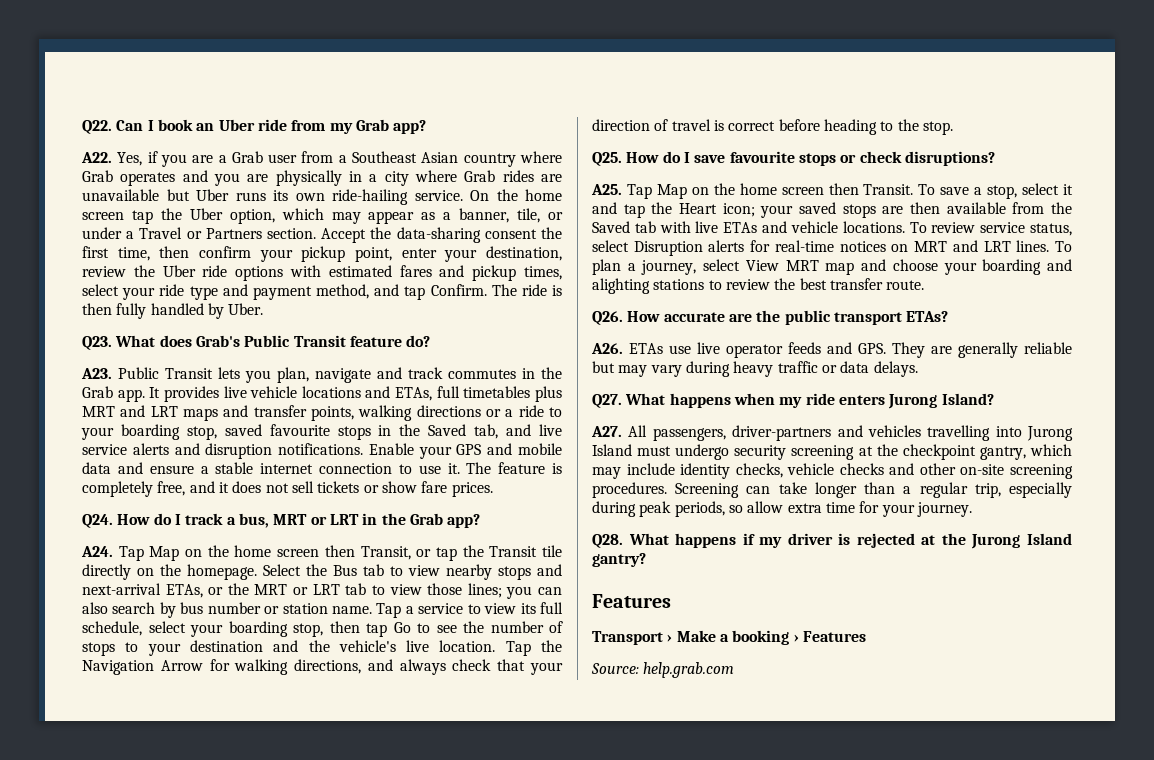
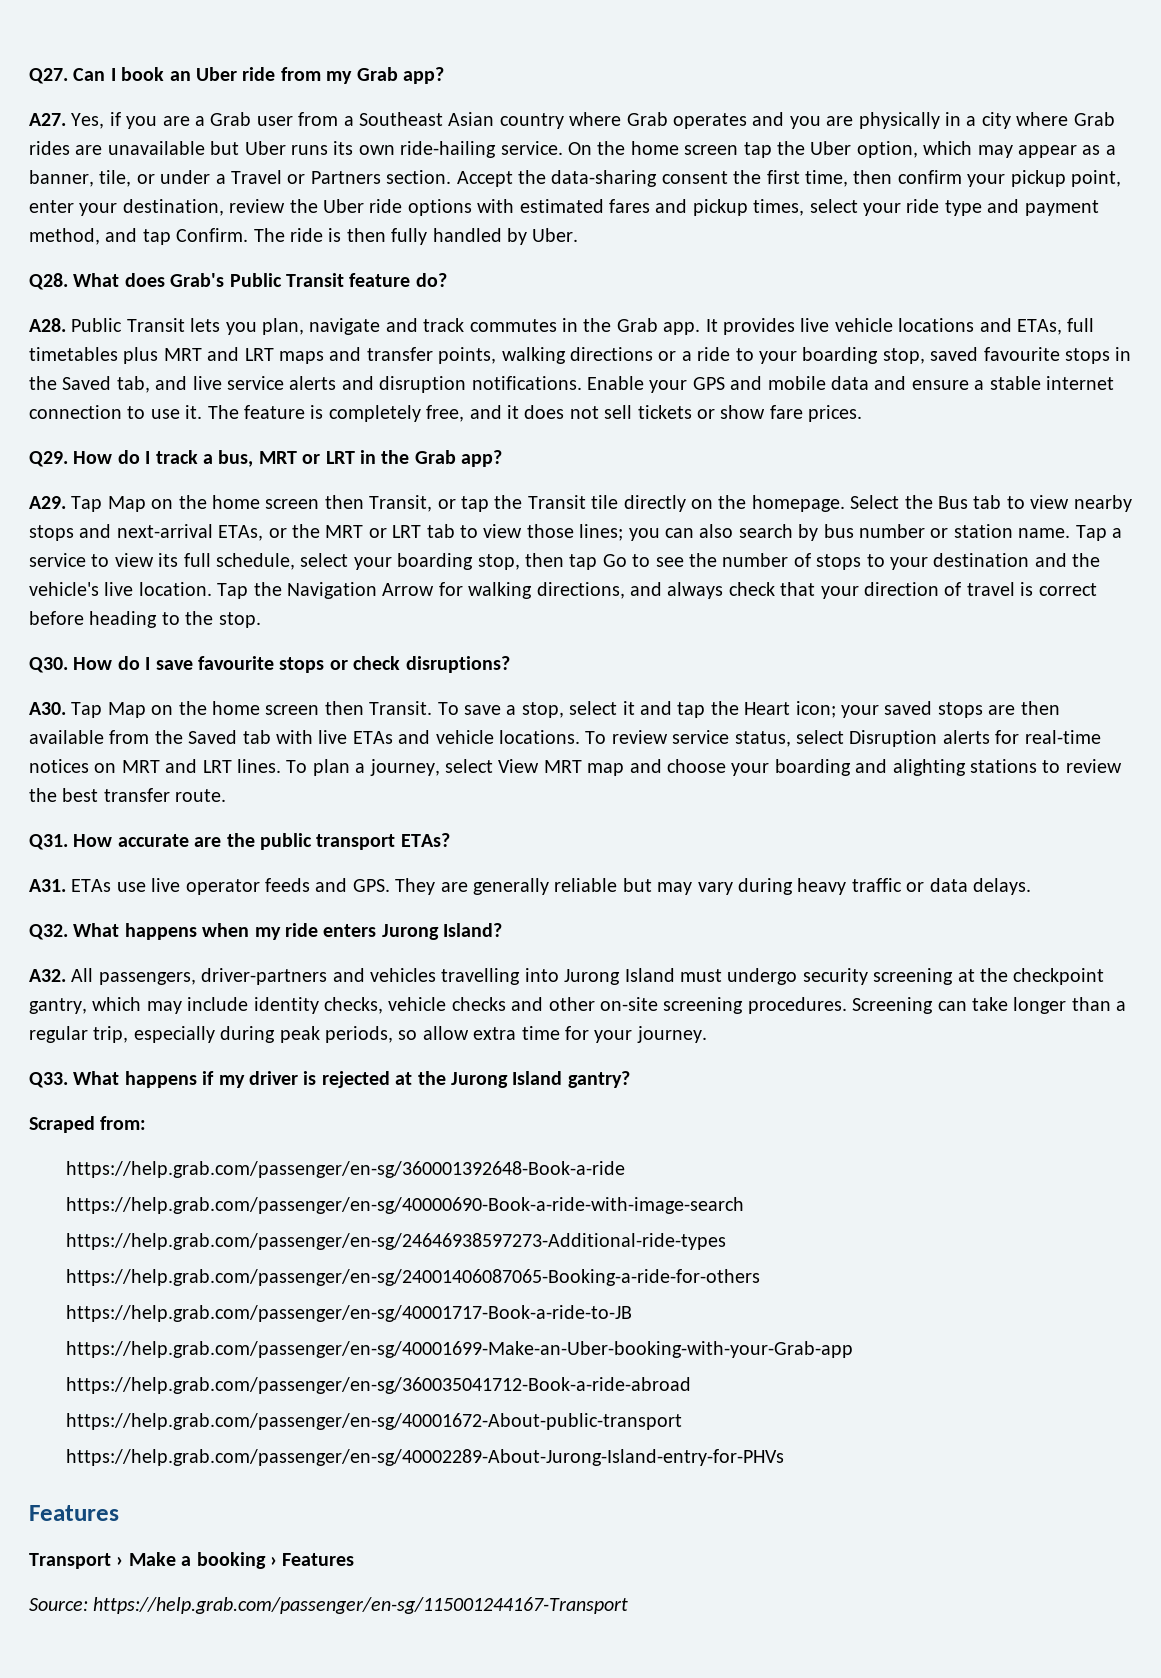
- Q22. Can I book an Uber ride from my Grab app?
+ Q27. Can I book an Uber ride from my Grab app?
- A22. Yes, if you are a Grab user from a Southeast Asian country where Grab operates and you are physically in a city where Grab rides are unavailable but Uber runs its own ride-hailing service.
+ A27. Yes, if you are a Grab user from a Southeast Asian country where Grab operates and you are physically in a city where Grab rides are unavailable but Uber runs its own ride-hailing service.
- Q23. What does Grab's Public Transit feature do?
+ Q28. What does Grab's Public Transit feature do?
- A23. Public Transit lets you plan, navigate and track commutes in the Grab app.
+ A28. Public Transit lets you plan, navigate and track commutes in the Grab app.
- Q24. How do I track a bus, MRT or LRT in the Grab app?
+ Q29. How do I track a bus, MRT or LRT in the Grab app?
- A24. Tap Map on the home screen then Transit, or tap the Transit tile directly on the homepage.
+ A29. Tap Map on the home screen then Transit, or tap the Transit tile directly on the homepage.
- Q25. How do I save favourite stops or check disruptions?
+ Q30. How do I save favourite stops or check disruptions?
- A25. Tap Map on the home screen then Transit.
+ A30. Tap Map on the home screen then Transit.
- Q26. How accurate are the public transport ETAs?
+ Q31. How accurate are the public transport ETAs?
- A26. ETAs use live operator feeds and GPS. They are generally reliable but may vary during heavy traffic or data delays.
+ A31. ETAs use live operator feeds and GPS. They are generally reliable but may vary during heavy traffic or data delays.
- Q27. What happens when my ride enters Jurong Island?
+ Q32. What happens when my ride enters Jurong Island?
- A27. All passengers, driver-partners and vehicles travelling into Jurong Island must undergo security screening at the checkpoint gantry, which may include identity checks, vehicle checks and other on-site screening procedures.
+ A32. All passengers, driver-partners and vehicles travelling into Jurong Island must undergo security screening at the checkpoint gantry, which may include identity checks, vehicle checks and other on-site screening procedures.
- Q28. What happens if my driver is rejected at the Jurong Island gantry?
+ Q33. What happens if my driver is rejected at the Jurong Island gantry?
+ Scraped from:
+ https://help.grab.com/passenger/en-sg/360001392648-Book-a-ride
+ https://help.grab.com/passenger/en-sg/40000690-Book-a-ride-with-image-search
+ https://help.grab.com/passenger/en-sg/24646938597273-Additional-ride-types
+ https://help.grab.com/passenger/en-sg/24001406087065-Booking-a-ride-for-others
+ https://help.grab.com/passenger/en-sg/40001717-Book-a-ride-to-JB
+ https://help.grab.com/passenger/en-sg/40001699-Make-an-Uber-booking-with-your-Grab-app
+ https://help.grab.com/passenger/en-sg/360035041712-Book-a-ride-abroad
+ https://help.grab.com/passenger/en-sg/40001672-About-public-transport
+ https://help.grab.com/passenger/en-sg/40002289-About-Jurong-Island-entry-for-PHVs
- Source: help.grab.com
+ Source: https://help.grab.com/passenger/en-sg/115001244167-Transport

